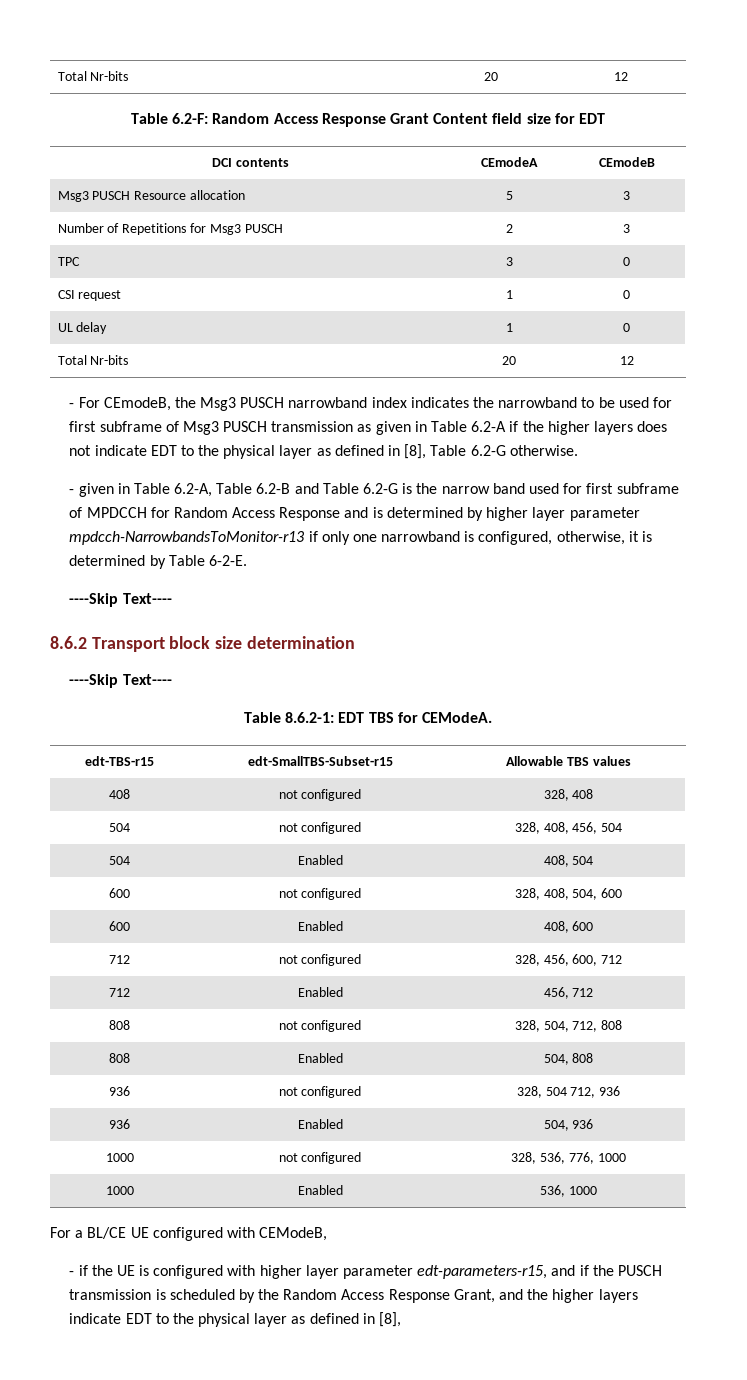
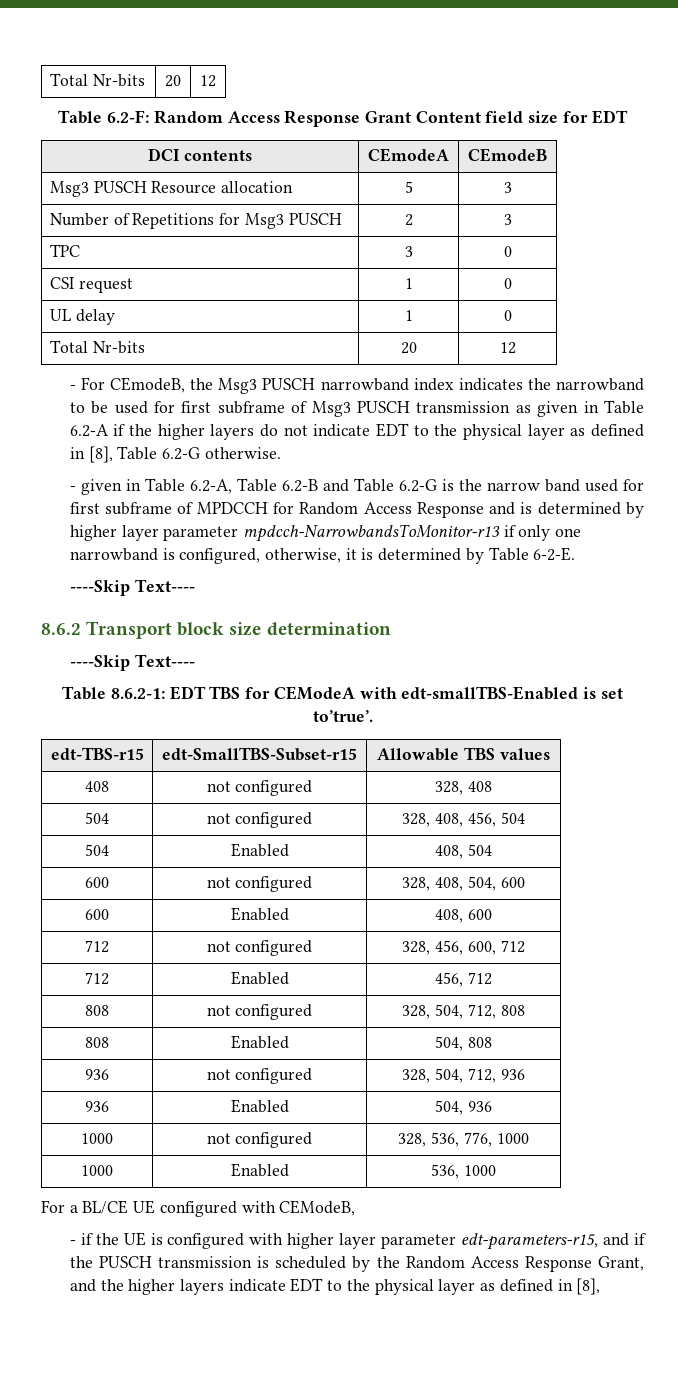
- - For CEmodeB, the Msg3 PUSCH narrowband index indicates the narrowband to be used for first subframe of Msg3 PUSCH transmission as given in Table 6.2-A if the higher layers does not indicate EDT to the physical layer as defined in [8], Table 6.2-G otherwise.
+ - For CEmodeB, the Msg3 PUSCH narrowband index indicates the narrowband to be used for first subframe of Msg3 PUSCH transmission as given in Table 6.2-A if the higher layers do not indicate EDT to the physical layer as defined in [8], Table 6.2-G otherwise.
- Table 8.6.2-1: EDT TBS for CEModeA.
+ Table 8.6.2-1: EDT TBS for CEModeA with edt-smallTBS-Enabled is set to’true’.
- 936 | not configured | 328, 504 712, 936
+ 936 | not configured | 328, 504, 712, 936

